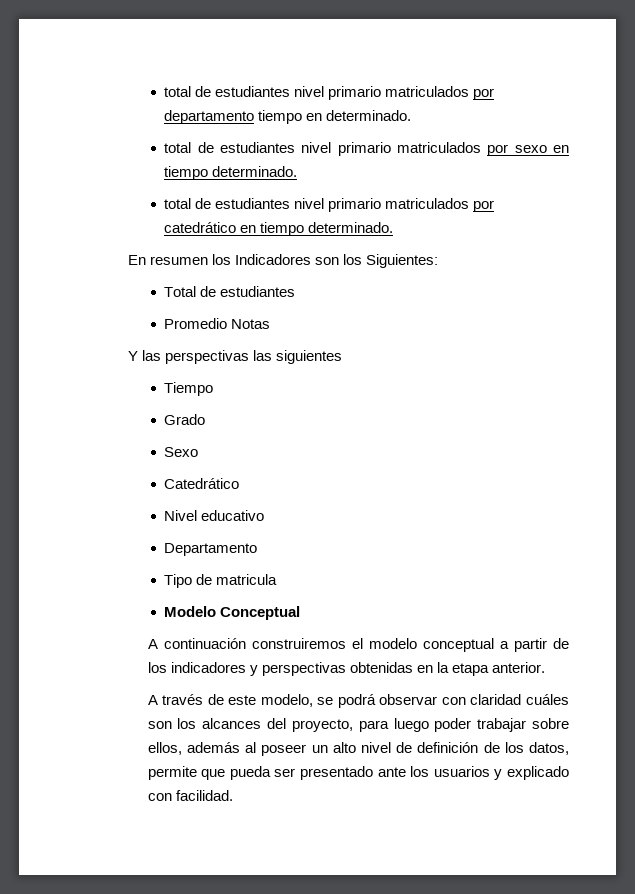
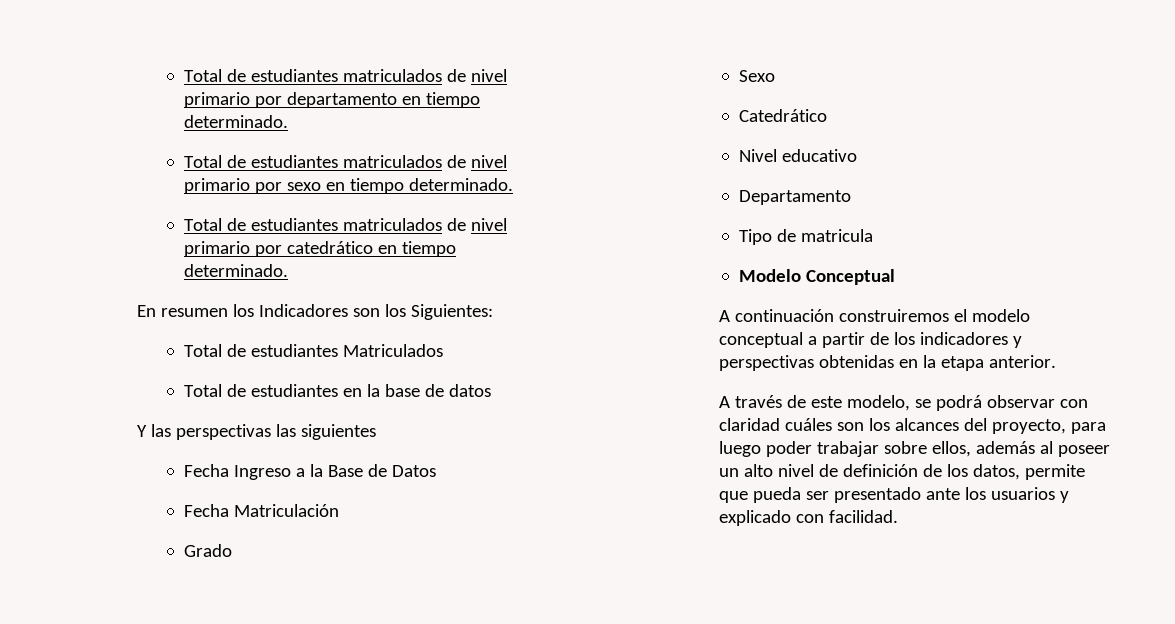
- total de estudiantes nivel primario matriculados por departamento tiempo en determinado.
- total de estudiantes nivel primario matriculados por sexo en tiempo determinado.
+ Total de estudiantes matriculados de nivel primario por departamento en tiempo determinado.
+ Total de estudiantes matriculados de nivel primario por sexo en tiempo determinado.
- total de estudiantes nivel primario matriculados por catedrático en tiempo determinado.
+ Total de estudiantes matriculados de nivel primario por catedrático en tiempo determinado.
- Total de estudiantes
- Promedio Notas
+ Total de estudiantes Matriculados
+ Total de estudiantes en la base de datos
- Tiempo
+ Fecha Ingreso a la Base de Datos
+ Fecha Matriculación

